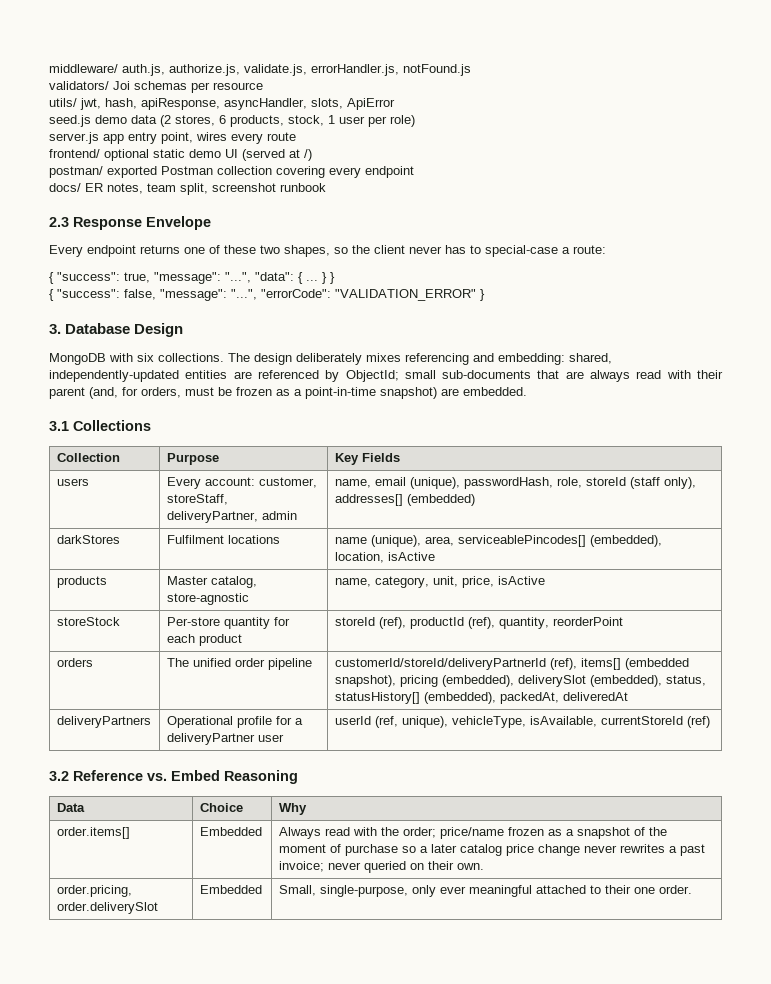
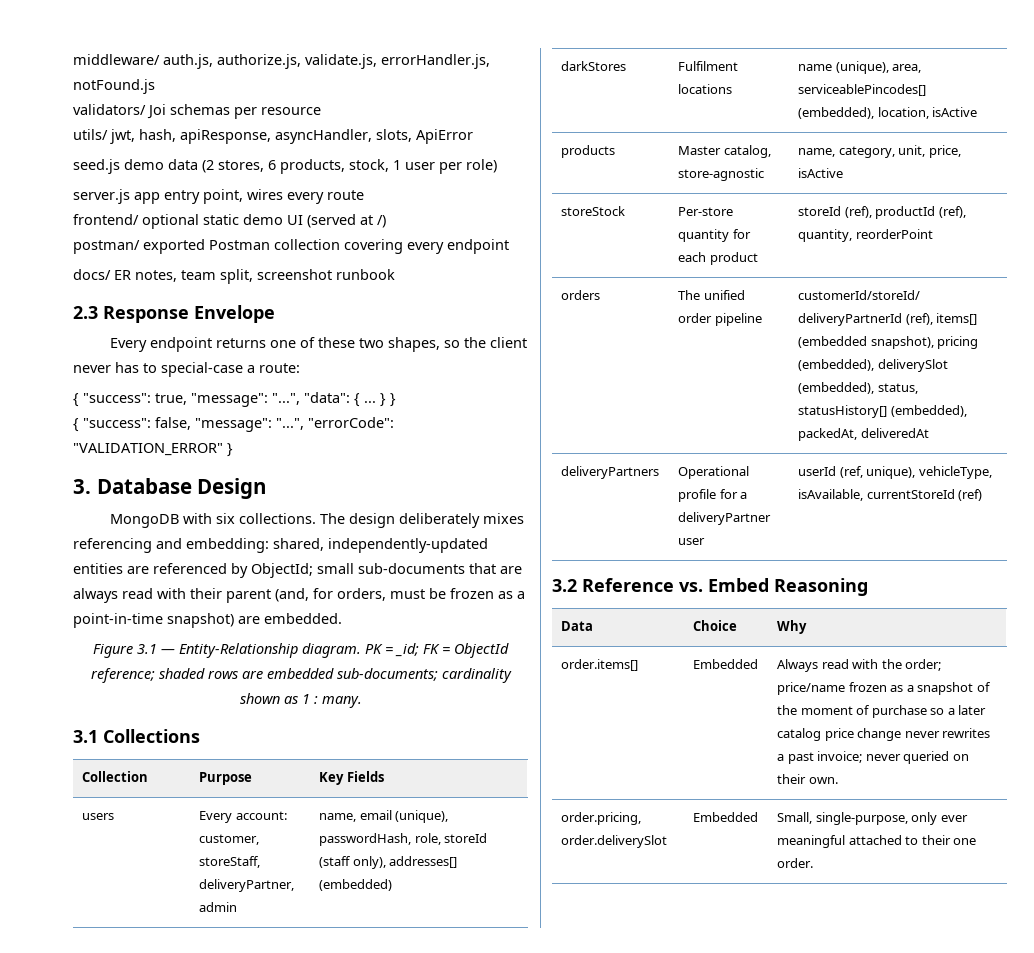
+ Figure 3.1 — Entity-Relationship diagram. PK = _id; FK = ObjectId reference; shaded rows are embedded sub-documents; cardinality shown as 1 : many.

